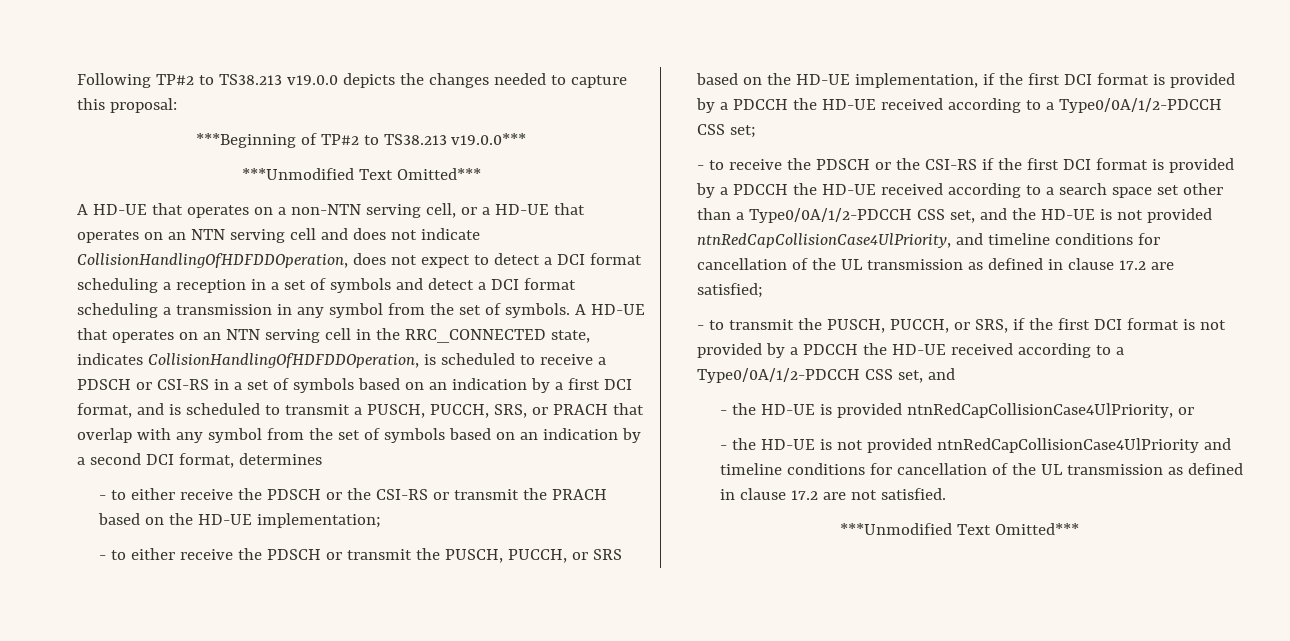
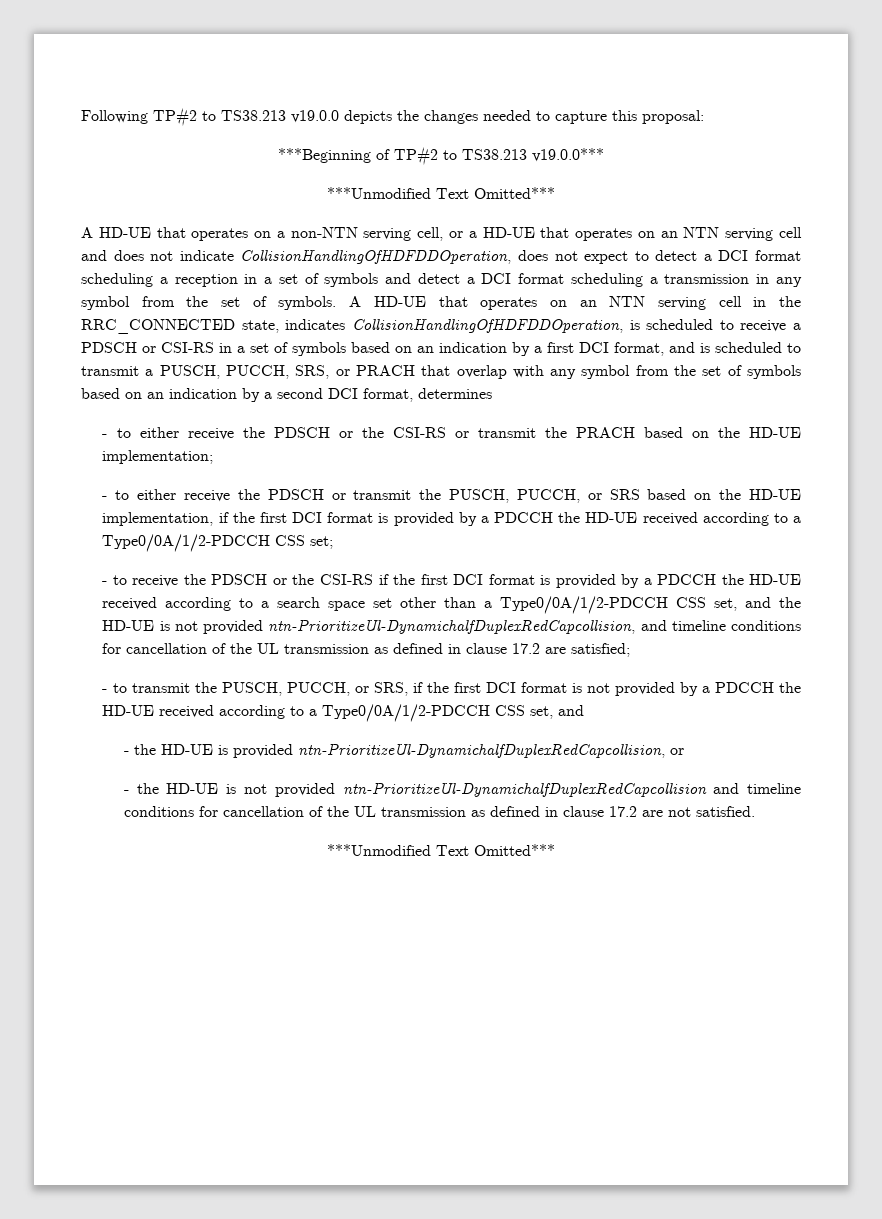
- - to receive the PDSCH or the CSI-RS if the first DCI format is provided by a PDCCH the HD-UE received according to a search space set other than a Type0/0A/1/2-PDCCH CSS set, and the HD-UE is not provided ntnRedCapCollisionCase4UlPriority, and timeline conditions for cancellation of the UL transmission as defined in clause 17.2 are satisfied;
+ - to receive the PDSCH or the CSI-RS if the first DCI format is provided by a PDCCH the HD-UE received according to a search space set other than a Type0/0A/1/2-PDCCH CSS set, and the HD-UE is not provided ntn-PrioritizeUl-DynamichalfDuplexRedCapcollision, and timeline conditions for cancellation of the UL transmission as defined in clause 17.2 are satisfied;
- - the HD-UE is provided ntnRedCapCollisionCase4UlPriority, or
+ - the HD-UE is provided ntn-PrioritizeUl-DynamichalfDuplexRedCapcollision, or
- - the HD-UE is not provided ntnRedCapCollisionCase4UlPriority and timeline conditions for cancellation of the UL transmission as defined in clause 17.2 are not satisfied.
+ - the HD-UE is not provided ntn-PrioritizeUl-DynamichalfDuplexRedCapcollision and timeline conditions for cancellation of the UL transmission as defined in clause 17.2 are not satisfied.

